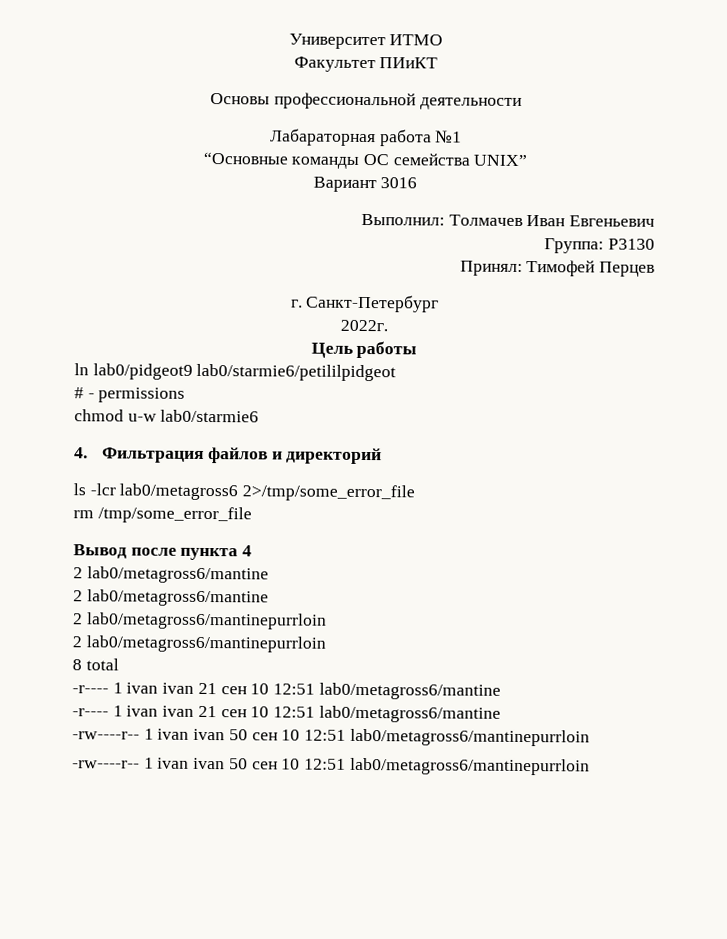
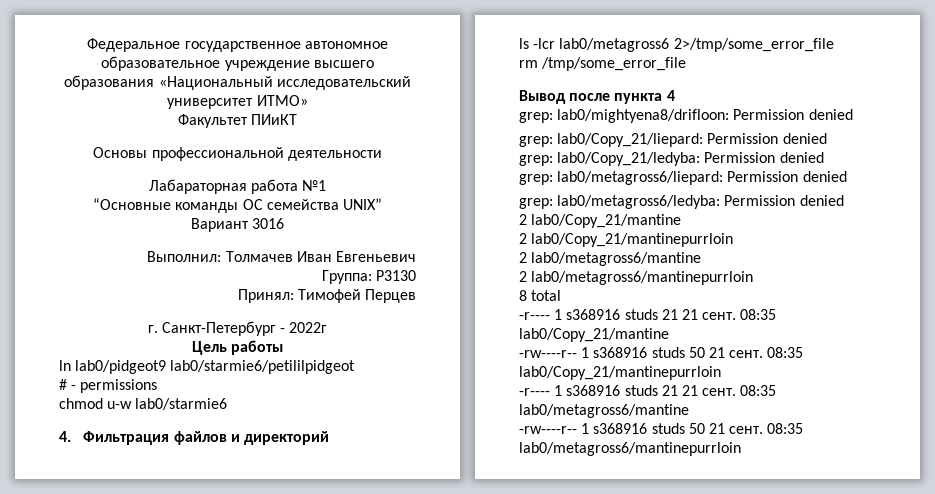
- Университет ИТМО
+ Федеральное государственное автономное образовательное учреждение высшего образования «Национальный исследовательский университет ИТМО»
- г. Санкт-Петербург
- 2022г.
+ г. Санкт-Петербург - 2022г
  Вывод после пункта 4
- 2 lab0/metagross6/mantine
+ grep: lab0/mightyena8/drifloon: Permission denied
+ grep: lab0/Copy_21/liepard: Permission denied
+ grep: lab0/Copy_21/ledyba: Permission denied
+ grep: lab0/metagross6/liepard: Permission denied
+ grep: lab0/metagross6/ledyba: Permission denied
+ 2 lab0/Copy_21/mantine
+ 2 lab0/Copy_21/mantinepurrloin
  2 lab0/metagross6/mantine
- 2 lab0/metagross6/mantinepurrloin
  8 total
- -r---- 1 ivan ivan 21 сен 10 12:51 lab0/metagross6/mantine
- -r---- 1 ivan ivan 21 сен 10 12:51 lab0/metagross6/mantine
- -rw----r-- 1 ivan ivan 50 сен 10 12:51 lab0/metagross6/mantinepurrloin
- -rw----r-- 1 ivan ivan 50 сен 10 12:51 lab0/metagross6/mantinepurrloin
+ -r---- 1 s368916 studs 21 21 сент. 08:35 lab0/Copy_21/mantine
+ -rw----r-- 1 s368916 studs 50 21 сент. 08:35 lab0/Copy_21/mantinepurrloin
+ -r---- 1 s368916 studs 21 21 сент. 08:35 lab0/metagross6/mantine
+ -rw----r-- 1 s368916 studs 50 21 сент. 08:35 lab0/metagross6/mantinepurrloin

